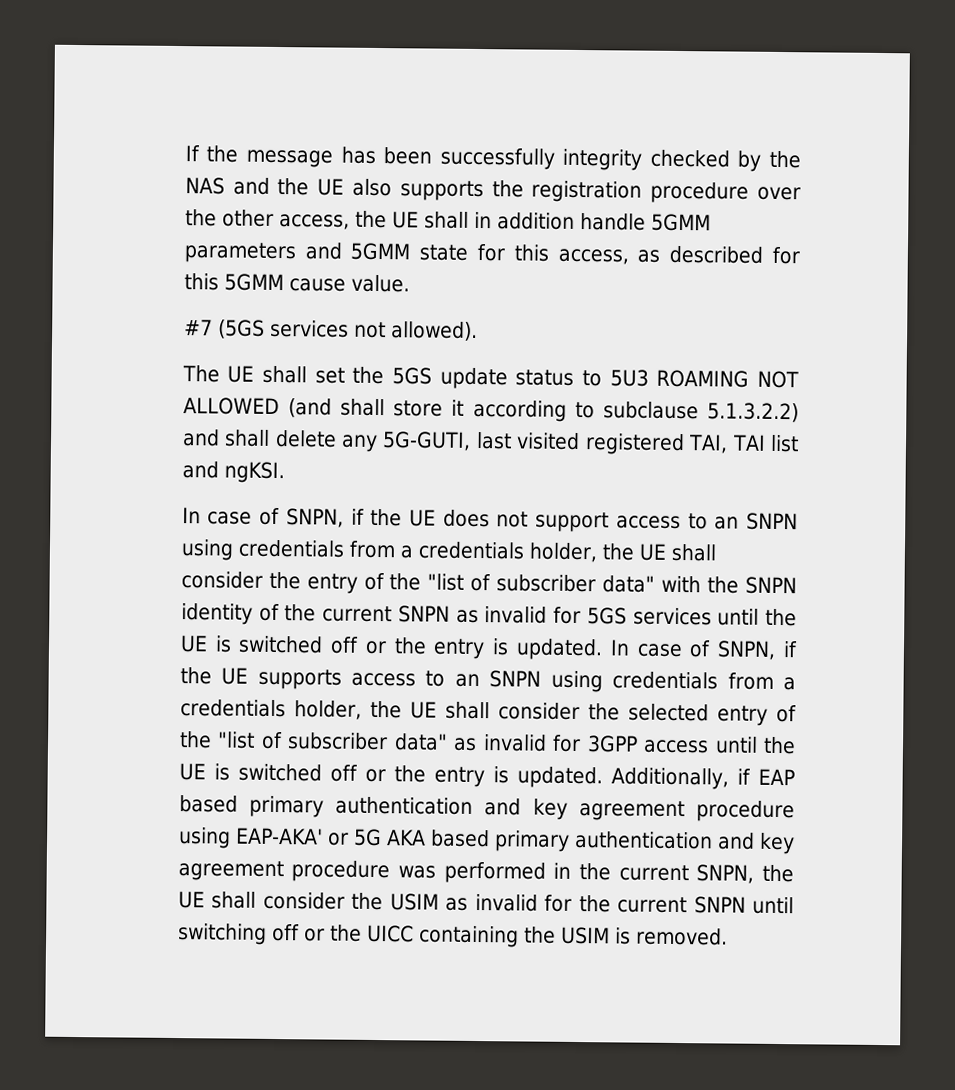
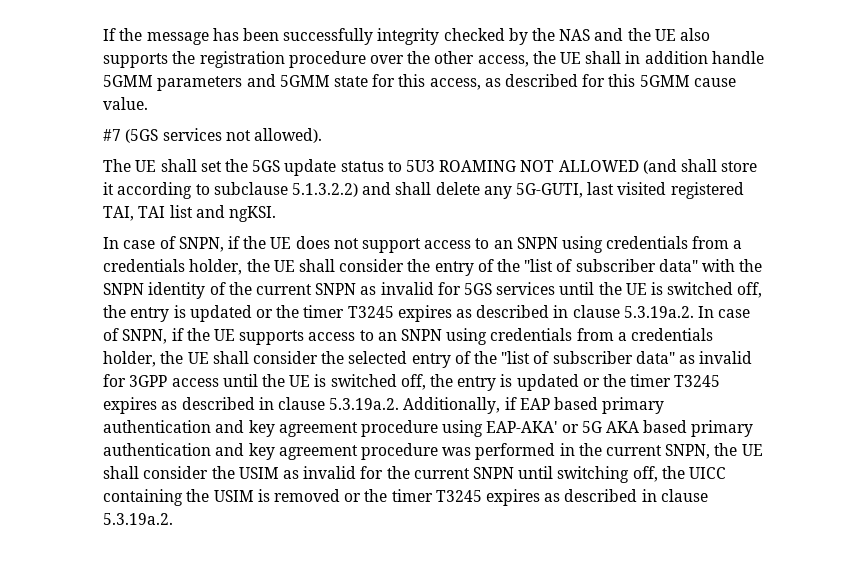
- In case of SNPN, if the UE does not support access to an SNPN using credentials from a credentials holder, the UE shall consider the entry of the "list of subscriber data" with the SNPN identity of the current SNPN as invalid for 5GS services until the UE is switched off or the entry is updated. In case of SNPN, if the UE supports access to an SNPN using credentials from a credentials holder, the UE shall consider the selected entry of the "list of subscriber data" as invalid for 3GPP access until the UE is switched off or the entry is updated. Additionally, if EAP based primary authentication and key agreement procedure using EAP-AKA' or 5G AKA based primary authentication and key agreement procedure was performed in the current SNPN, the UE shall consider the USIM as invalid for the current SNPN until switching off or the UICC containing the USIM is removed.
+ In case of SNPN, if the UE does not support access to an SNPN using credentials from a credentials holder, the UE shall consider the entry of the "list of subscriber data" with the SNPN identity of the current SNPN as invalid for 5GS services until the UE is switched off, the entry is updated or the timer T3245 expires as described in clause 5.3.19a.2. In case of SNPN, if the UE supports access to an SNPN using credentials from a credentials holder, the UE shall consider the selected entry of the "list of subscriber data" as invalid for 3GPP access until the UE is switched off, the entry is updated or the timer T3245 expires as described in clause 5.3.19a.2. Additionally, if EAP based primary authentication and key agreement procedure using EAP-AKA' or 5G AKA based primary authentication and key agreement procedure was performed in the current SNPN, the UE shall consider the USIM as invalid for the current SNPN until switching off, the UICC containing the USIM is removed or the timer T3245 expires as described in clause 5.3.19a.2.

